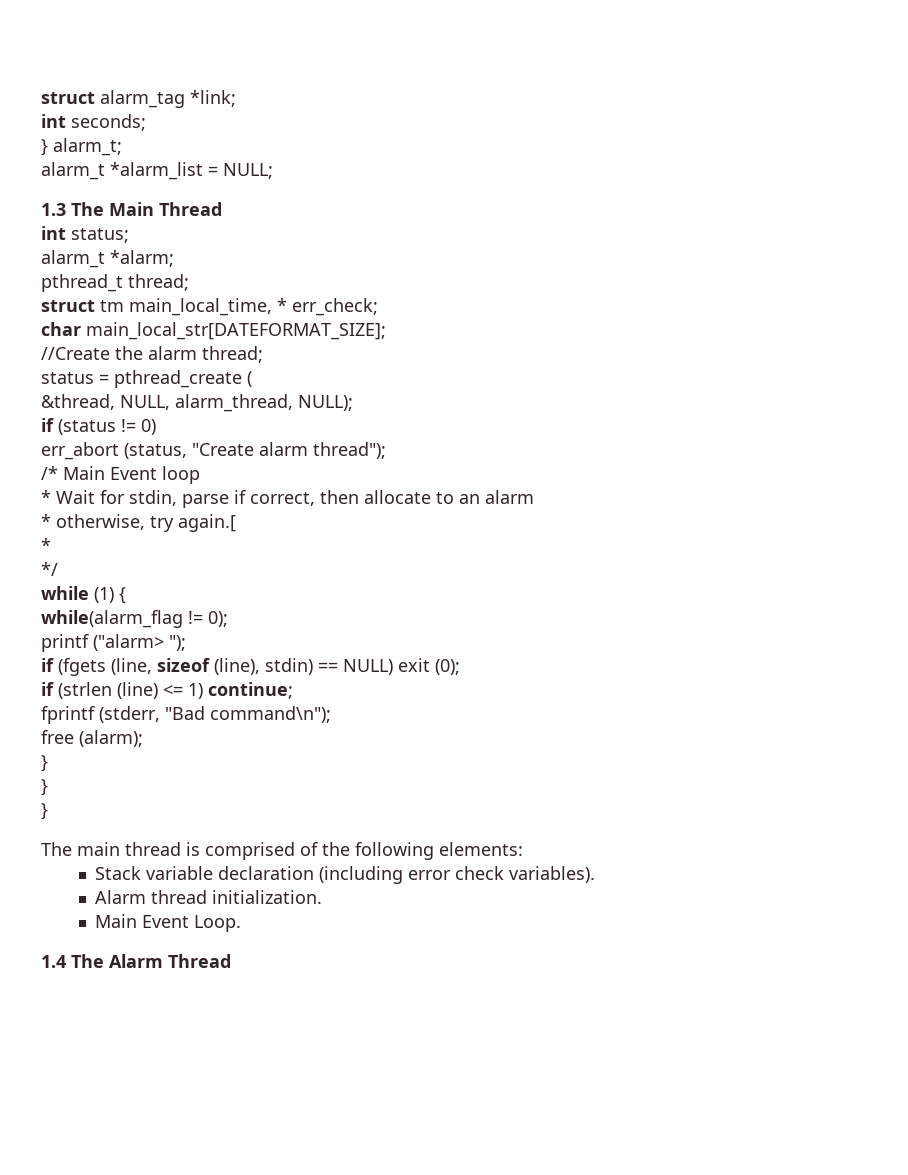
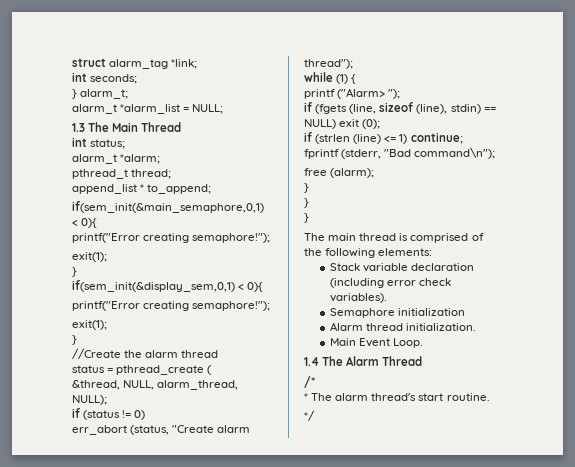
- struct tm main_local_time, * err_check;
- char main_local_str[DATEFORMAT_SIZE];
+ append_list * to_append;
+ if(sem_init(&main_semaphore,0,1) < 0){
+ printf("Error creating semaphore!");
+ exit(1);
+ }
+ if(sem_init(&display_sem,0,1) < 0){
+ printf("Error creating semaphore!");
+ exit(1);
+ }
- //Create the alarm thread;
+ //Create the alarm thread
- /* Main Event loop
- * Wait for stdin, parse if correct, then allocate to an alarm
- * otherwise, try again.[
- *
- */
- while(alarm_flag != 0);
- printf ("alarm> ");
+ printf ("Alarm> ");
+ Semaphore initialization
+ /*
+ * The alarm thread's start routine.
+ */

